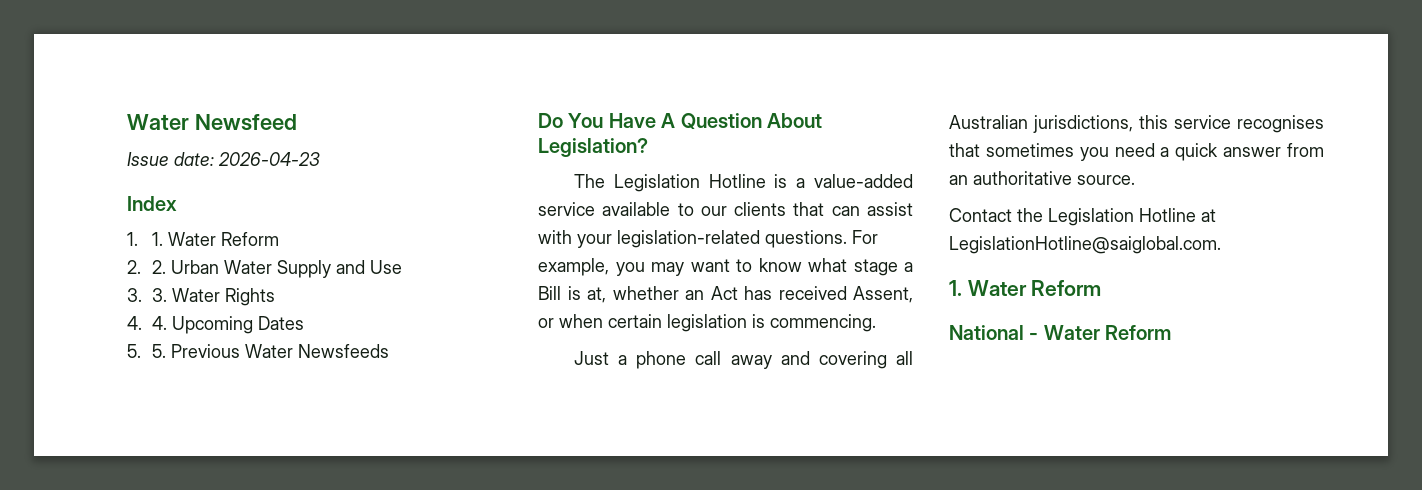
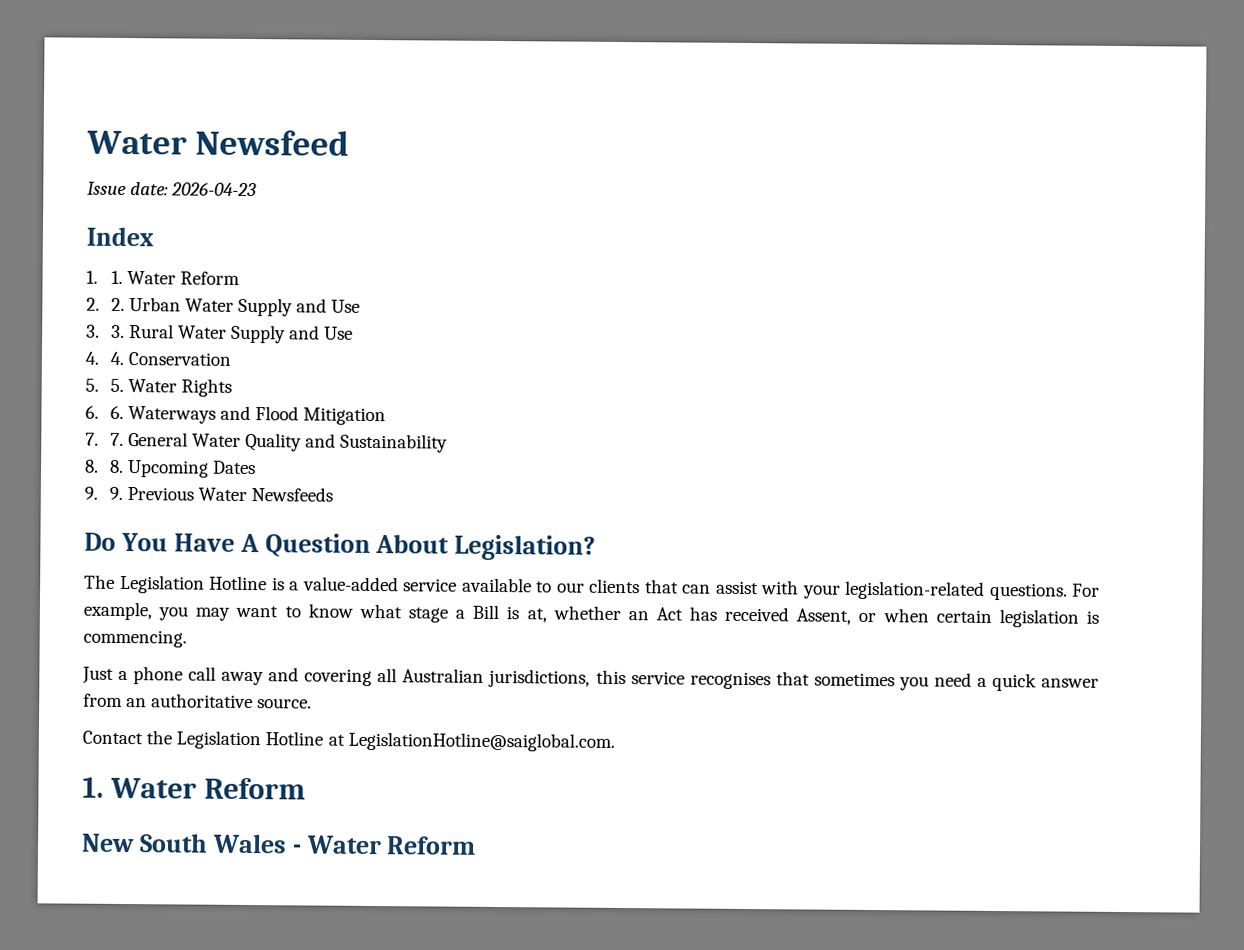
- 3. 3. Water Rights
- 4. 4. Upcoming Dates
+ 3. 3. Rural Water Supply and Use
+ 4. 4. Conservation
+ 5. 5. Water Rights
+ 6. 6. Waterways and Flood Mitigation
+ 7. 7. General Water Quality and Sustainability
+ 8. 8. Upcoming Dates
- 5. 5. Previous Water Newsfeeds
+ 9. 9. Previous Water Newsfeeds
- National - Water Reform
+ New South Wales - Water Reform

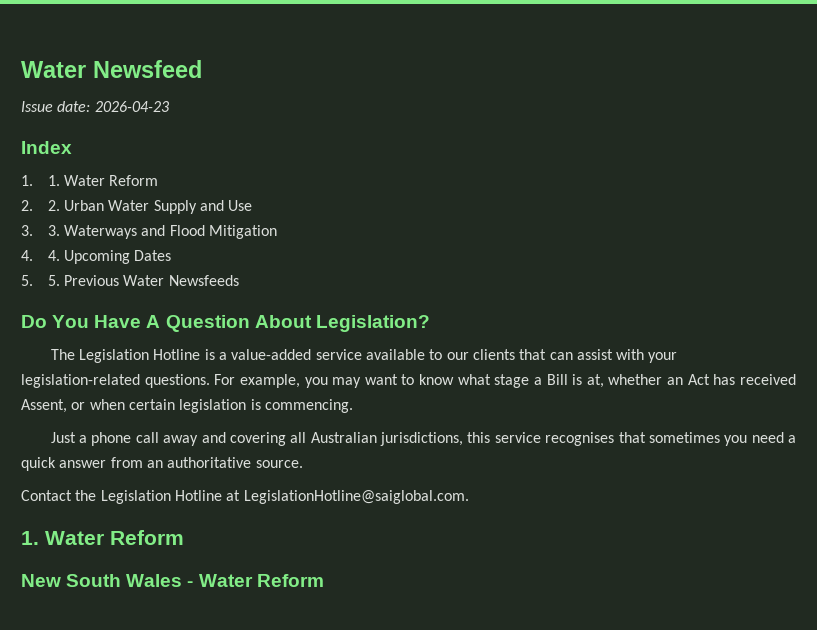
- 3. 3. Rural Water Supply and Use
- 4. 4. Conservation
- 5. 5. Water Rights
- 6. 6. Waterways and Flood Mitigation
- 7. 7. General Water Quality and Sustainability
- 8. 8. Upcoming Dates
+ 3. 3. Waterways and Flood Mitigation
+ 4. 4. Upcoming Dates
- 9. 9. Previous Water Newsfeeds
+ 5. 5. Previous Water Newsfeeds

